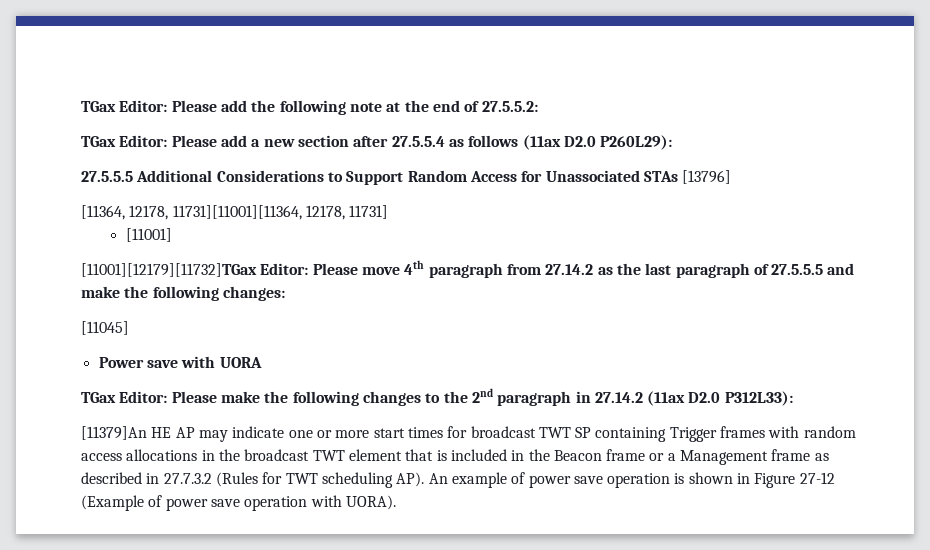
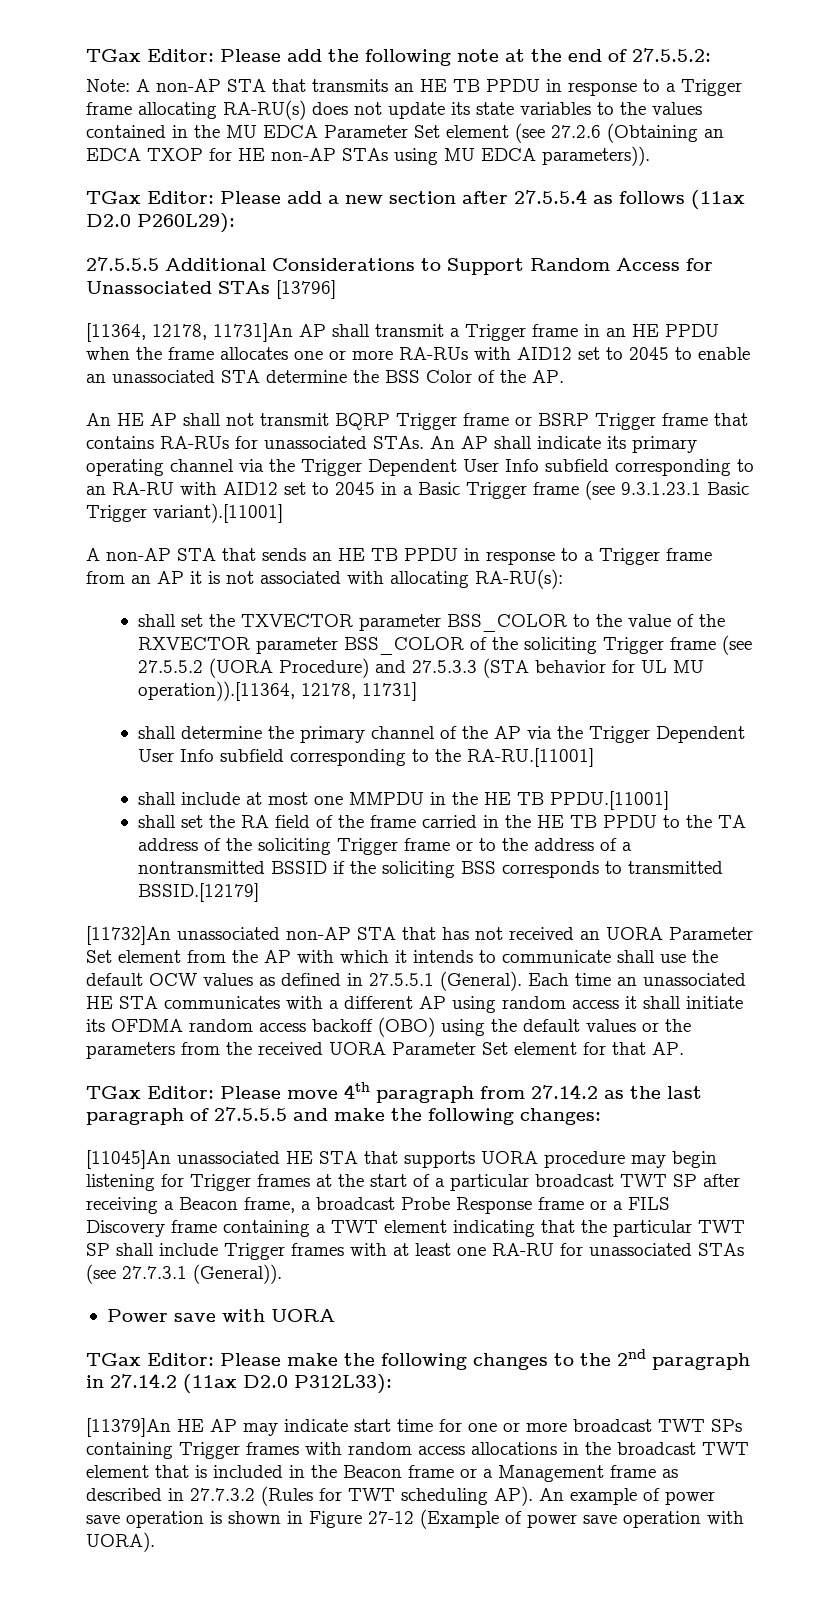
+ Note: A non-AP STA that transmits an HE TB PPDU in response to a Trigger frame allocating RA-RU(s) does not update its state variables to the values contained in the MU EDCA Parameter Set element (see 27.2.6 (Obtaining an EDCA TXOP for HE non-AP STAs using MU EDCA parameters)).
- [11364, 12178, 11731][11001][11364, 12178, 11731]
- [11001]
- [11001][12179][11732]TGax Editor: Please move 4th paragraph from 27.14.2 as the last paragraph of 27.5.5.5 and make the following changes:
+ [11364, 12178, 11731]An AP shall transmit a Trigger frame in an HE PPDU when the frame allocates one or more RA-RUs with AID12 set to 2045 to enable an unassociated STA determine the BSS Color of the AP.
+ An HE AP shall not transmit BQRP Trigger frame or BSRP Trigger frame that contains RA-RUs for unassociated STAs. An AP shall indicate its primary operating channel via the Trigger Dependent User Info subfield corresponding to an RA-RU with AID12 set to 2045 in a Basic Trigger frame (see 9.3.1.23.1 Basic Trigger variant).[11001]
+ A non-AP STA that sends an HE TB PPDU in response to a Trigger frame from an AP it is not associated with allocating RA-RU(s):
+ shall set the TXVECTOR parameter BSS_COLOR to the value of the RXVECTOR parameter BSS_COLOR of the soliciting Trigger frame (see 27.5.5.2 (UORA Procedure) and 27.5.3.3 (STA behavior for UL MU operation)).[11364, 12178, 11731]
+ shall determine the primary channel of the AP via the Trigger Dependent User Info subfield corresponding to the RA-RU.[11001]
+ shall include at most one MMPDU in the HE TB PPDU.[11001]
+ shall set the RA field of the frame carried in the HE TB PPDU to the TA address of the soliciting Trigger frame or to the address of a nontransmitted BSSID if the soliciting BSS corresponds to transmitted BSSID.[12179]
+ [11732]An unassociated non-AP STA that has not received an UORA Parameter Set element from the AP with which it intends to communicate shall use the default OCW values as defined in 27.5.5.1 (General). Each time an unassociated HE STA communicates with a different AP using random access it shall initiate its OFDMA random access backoff (OBO) using the default values or the parameters from the received UORA Parameter Set element for that AP.
+ TGax Editor: Please move 4th paragraph from 27.14.2 as the last paragraph of 27.5.5.5 and make the following changes:
- [11045]
+ [11045]An unassociated HE STA that supports UORA procedure may begin listening for Trigger frames at the start of a particular broadcast TWT SP after receiving a Beacon frame, a broadcast Probe Response frame or a FILS Discovery frame containing a TWT element indicating that the particular TWT SP shall include Trigger frames with at least one RA-RU for unassociated STAs (see 27.7.3.1 (General)).
- [11379]An HE AP may indicate one or more start times for broadcast TWT SP containing Trigger frames with random access allocations in the broadcast TWT element that is included in the Beacon frame or a Management frame as described in 27.7.3.2 (Rules for TWT scheduling AP). An example of power save operation is shown in Figure 27-12 (Example of power save operation with UORA).
+ [11379]An HE AP may indicate start time for one or more broadcast TWT SPs containing Trigger frames with random access allocations in the broadcast TWT element that is included in the Beacon frame or a Management frame as described in 27.7.3.2 (Rules for TWT scheduling AP). An example of power save operation is shown in Figure 27-12 (Example of power save operation with UORA).

